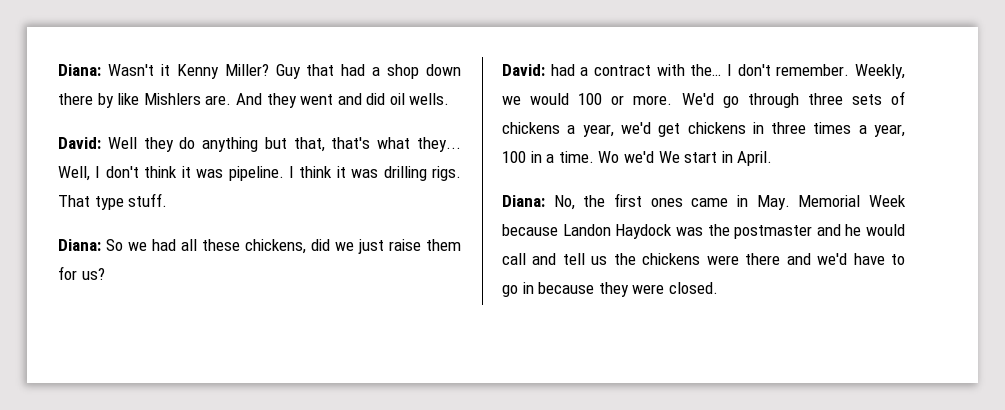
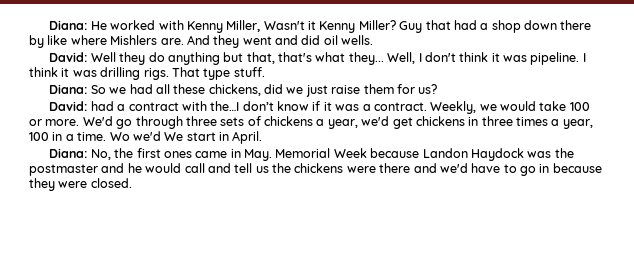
- Diana: Wasn't it Kenny Miller?
+ Diana: He worked with Kenny Miller, Wasn't it Kenny Miller?
- Guy that had a shop down there by like Mishlers are.
+ Guy that had a shop down there by like where Mishlers are.
- David: had a contract with the… I don't remember.
+ David: had a contract with the…I don’t know if it was a contract.
- Weekly, we would 100 or more.
+ Weekly, we would take 100 or more.

